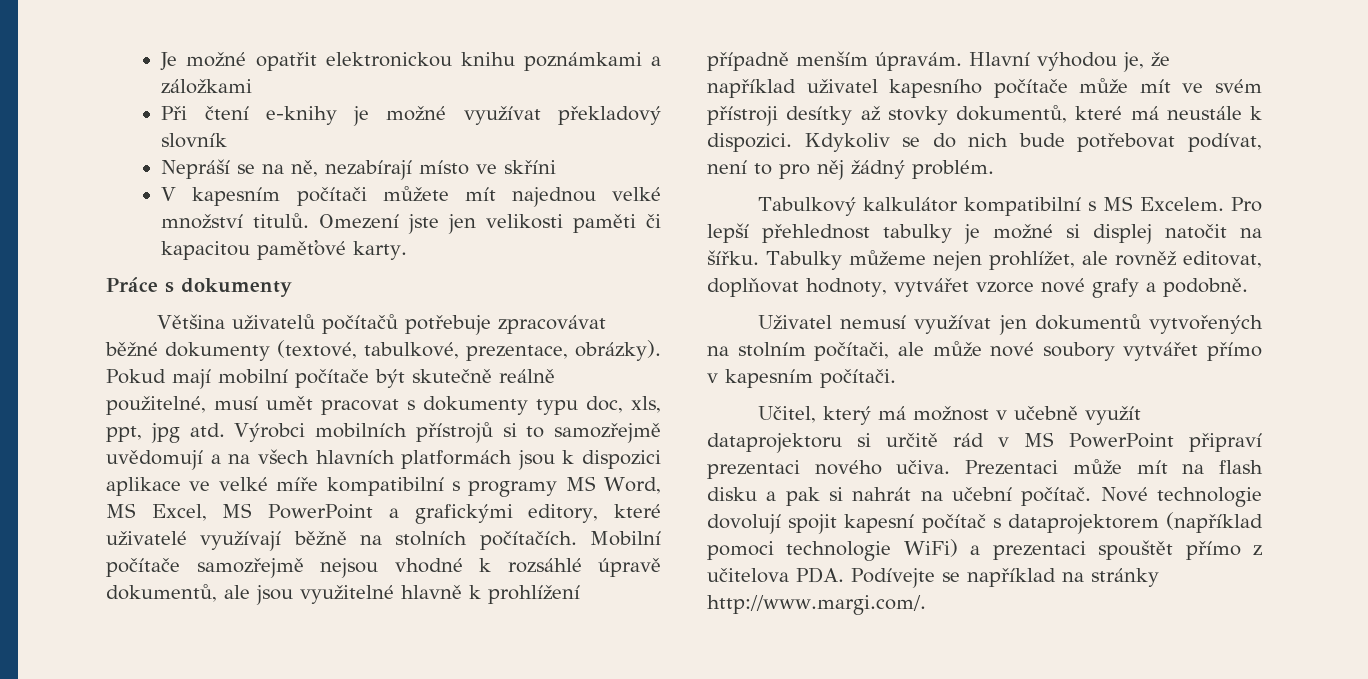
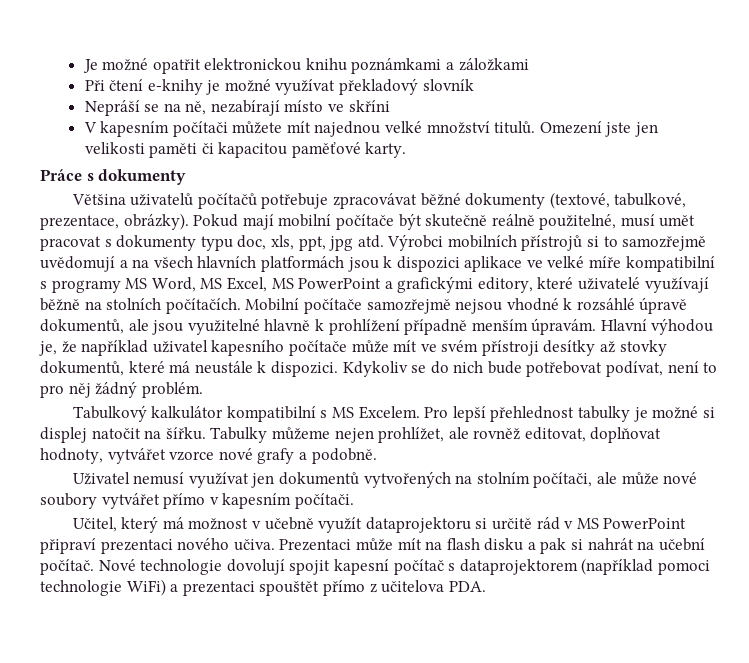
- Nové technologie dovolují spojit kapesní počítač s dataprojektorem (například pomoci technologie WiFi) a prezentaci spouštět přímo z učitelova PDA. Podívejte se například na stránky http://www.margi.com/.
+ Nové technologie dovolují spojit kapesní počítač s dataprojektorem (například pomoci technologie WiFi) a prezentaci spouštět přímo z učitelova PDA.

